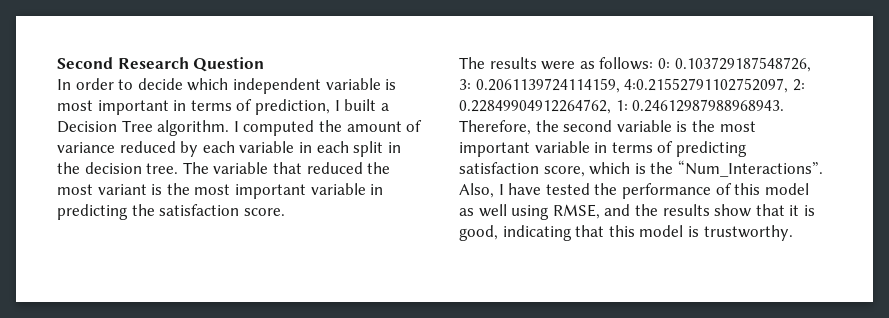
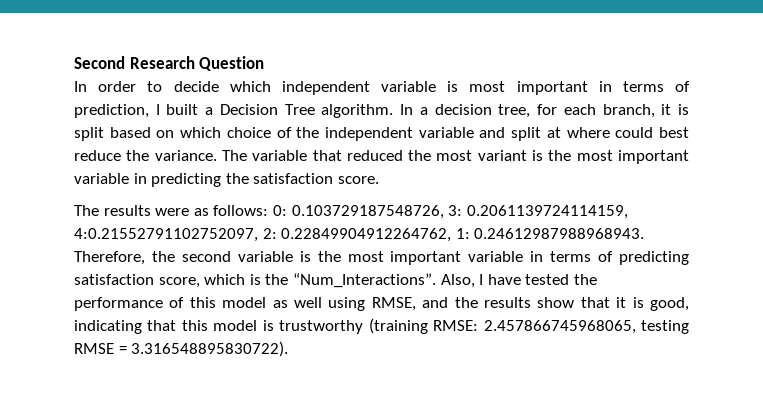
- I computed the amount of variance reduced by each variable in each split in the decision tree.
+ In a decision tree, for each branch, it is split based on which choice of the independent variable and split at where could best reduce the variance.
- Also, I have tested the performance of this model as well using RMSE, and the results show that it is good, indicating that this model is trustworthy.
+ Also, I have tested the performance of this model as well using RMSE, and the results show that it is good, indicating that this model is trustworthy (training RMSE: 2.457866745968065, testing RMSE = 3.316548895830722).

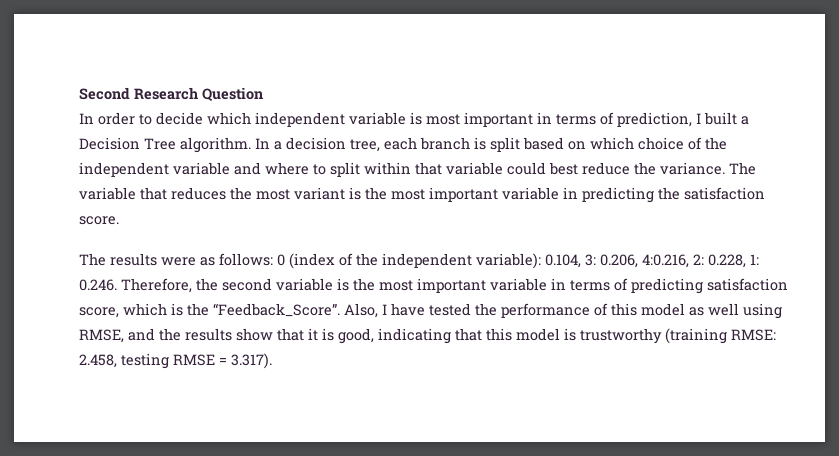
- In a decision tree, for each branch, it is split based on which choice of the independent variable and split at where could best reduce the variance.
+ In a decision tree, each branch is split based on which choice of the independent variable and where to split within that variable could best reduce the variance.
- The variable that reduced the most variant is the most important variable in predicting the satisfaction score.
+ The variable that reduces the most variant is the most important variable in predicting the satisfaction score.
- The results were as follows: 0: 0.103729187548726, 3: 0.2061139724114159, 4:0.21552791102752097, 2: 0.22849904912264762, 1: 0.24612987988968943. Therefore, the second variable is the most important variable in terms of predicting satisfaction score, which is the “Num_Interactions”.
+ The results were as follows: 0 (index of the independent variable): 0.104, 3: 0.206, 4:0.216, 2: 0.228, 1: 0.246. Therefore, the second variable is the most important variable in terms of predicting satisfaction score, which is the “Feedback_Score”.
- Also, I have tested the performance of this model as well using RMSE, and the results show that it is good, indicating that this model is trustworthy (training RMSE: 2.457866745968065, testing RMSE = 3.316548895830722).
+ Also, I have tested the performance of this model as well using RMSE, and the results show that it is good, indicating that this model is trustworthy (training RMSE: 2.458, testing RMSE = 3.317).

